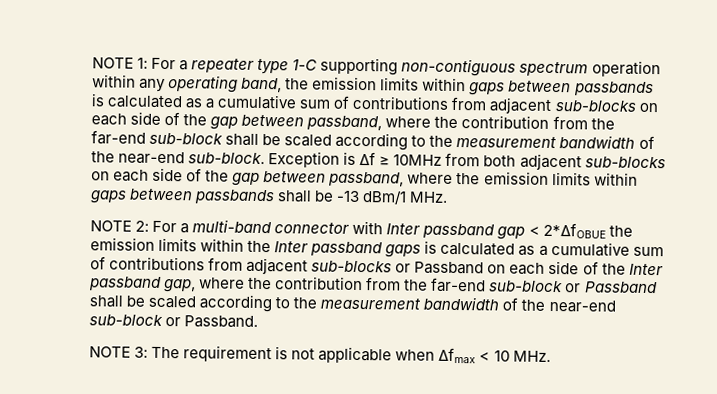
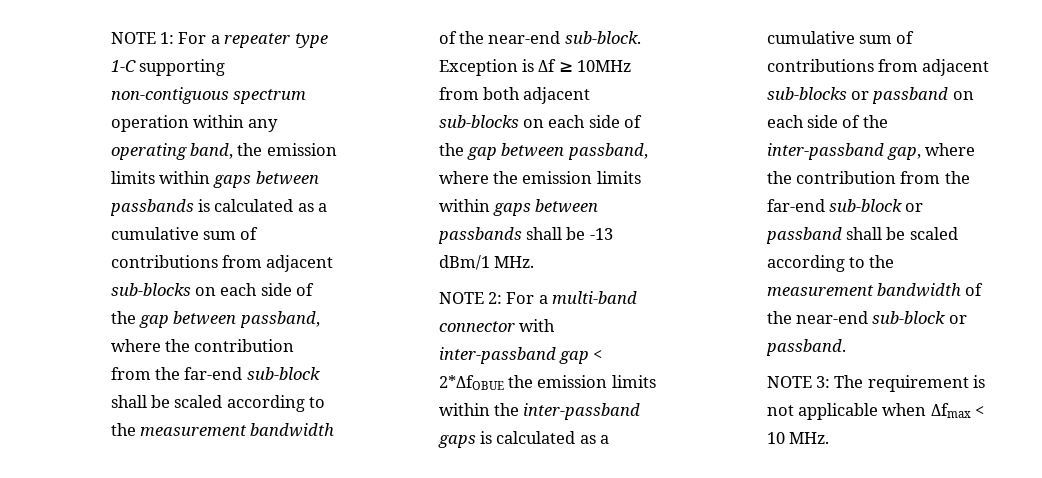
- NOTE 2: For a multi-band connector with Inter passband gap < 2*ΔfOBUE the emission limits within the Inter passband gaps is calculated as a cumulative sum of contributions from adjacent sub-blocks or Passband on each side of the Inter passband gap, where the contribution from the far-end sub-block or Passband shall be scaled according to the measurement bandwidth of the near-end sub-block or Passband.
+ NOTE 2: For a multi-band connector with inter-passband gap < 2*ΔfOBUE the emission limits within the inter-passband gaps is calculated as a cumulative sum of contributions from adjacent sub-blocks or passband on each side of the inter-passband gap, where the contribution from the far-end sub-block or passband shall be scaled according to the measurement bandwidth of the near-end sub-block or passband.

